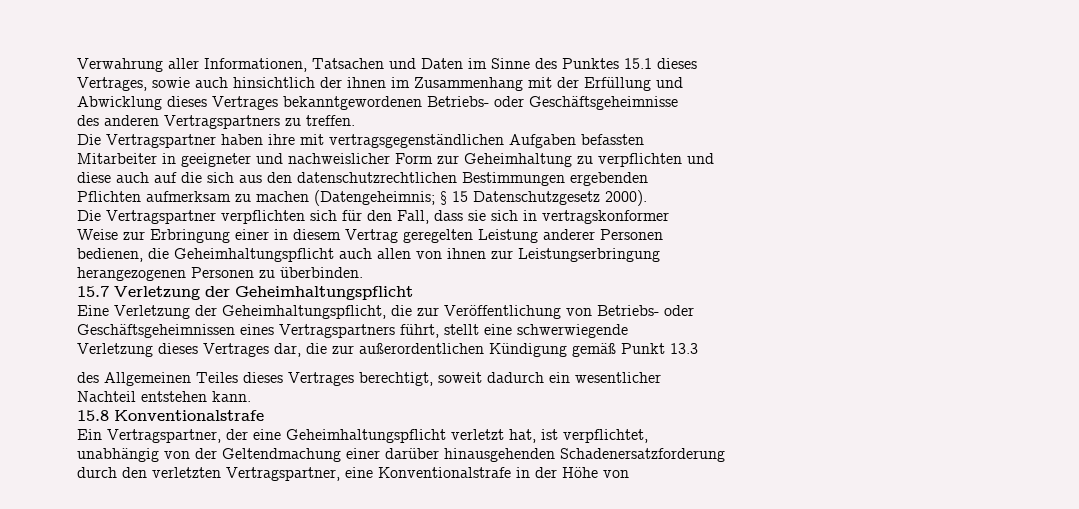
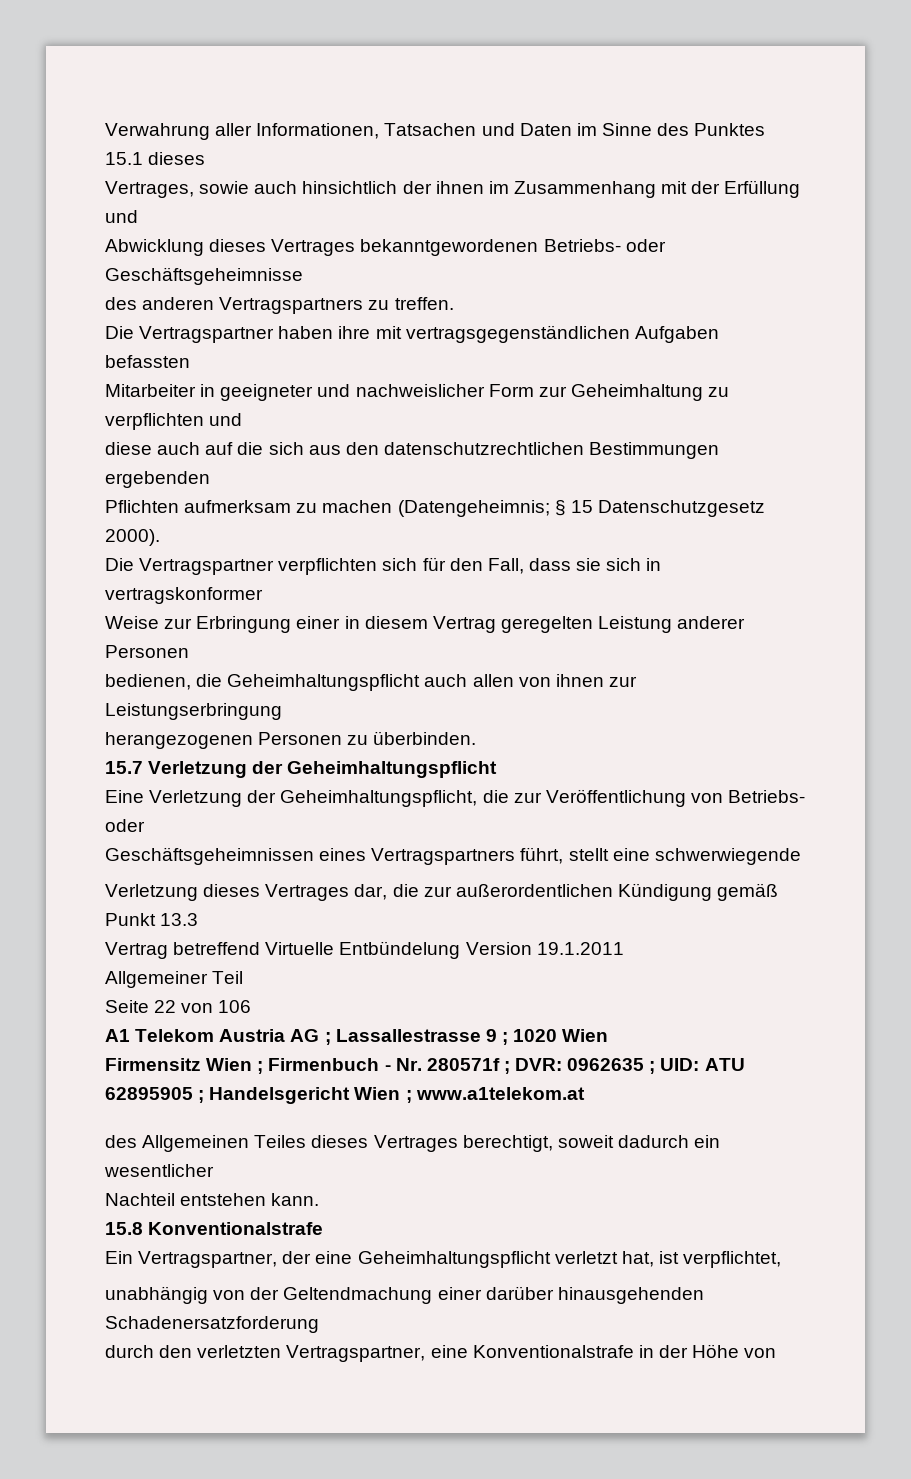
+ Vertrag betreffend Virtuelle Entbündelung Version 19.1.2011
+ Allgemeiner Teil
+ Seite 22 von 106
+ A1 Telekom Austria AG ; Lassallestrasse 9 ; 1020 Wien
+ Firmensitz Wien ; Firmenbuch - Nr. 280571f ; DVR: 0962635 ; UID: ATU 62895905 ; Handelsgericht Wien ; www.a1telekom.at

